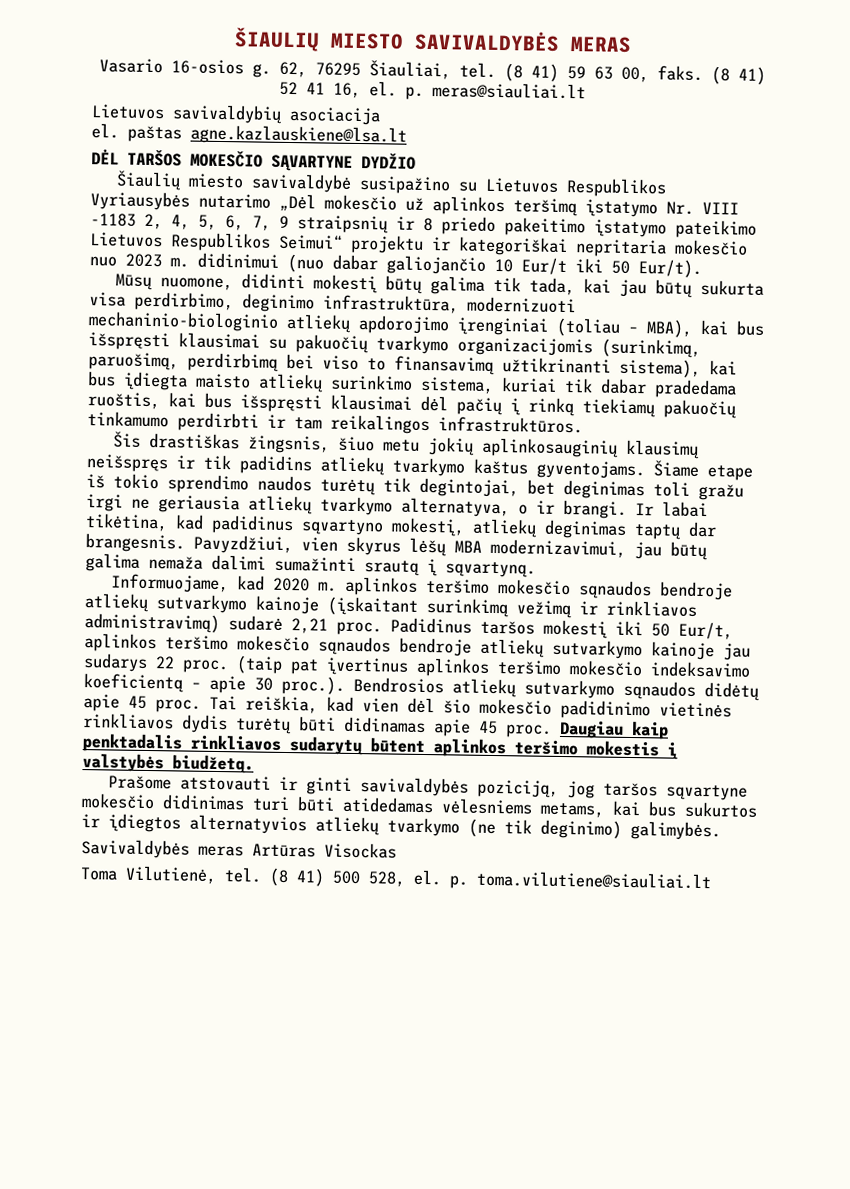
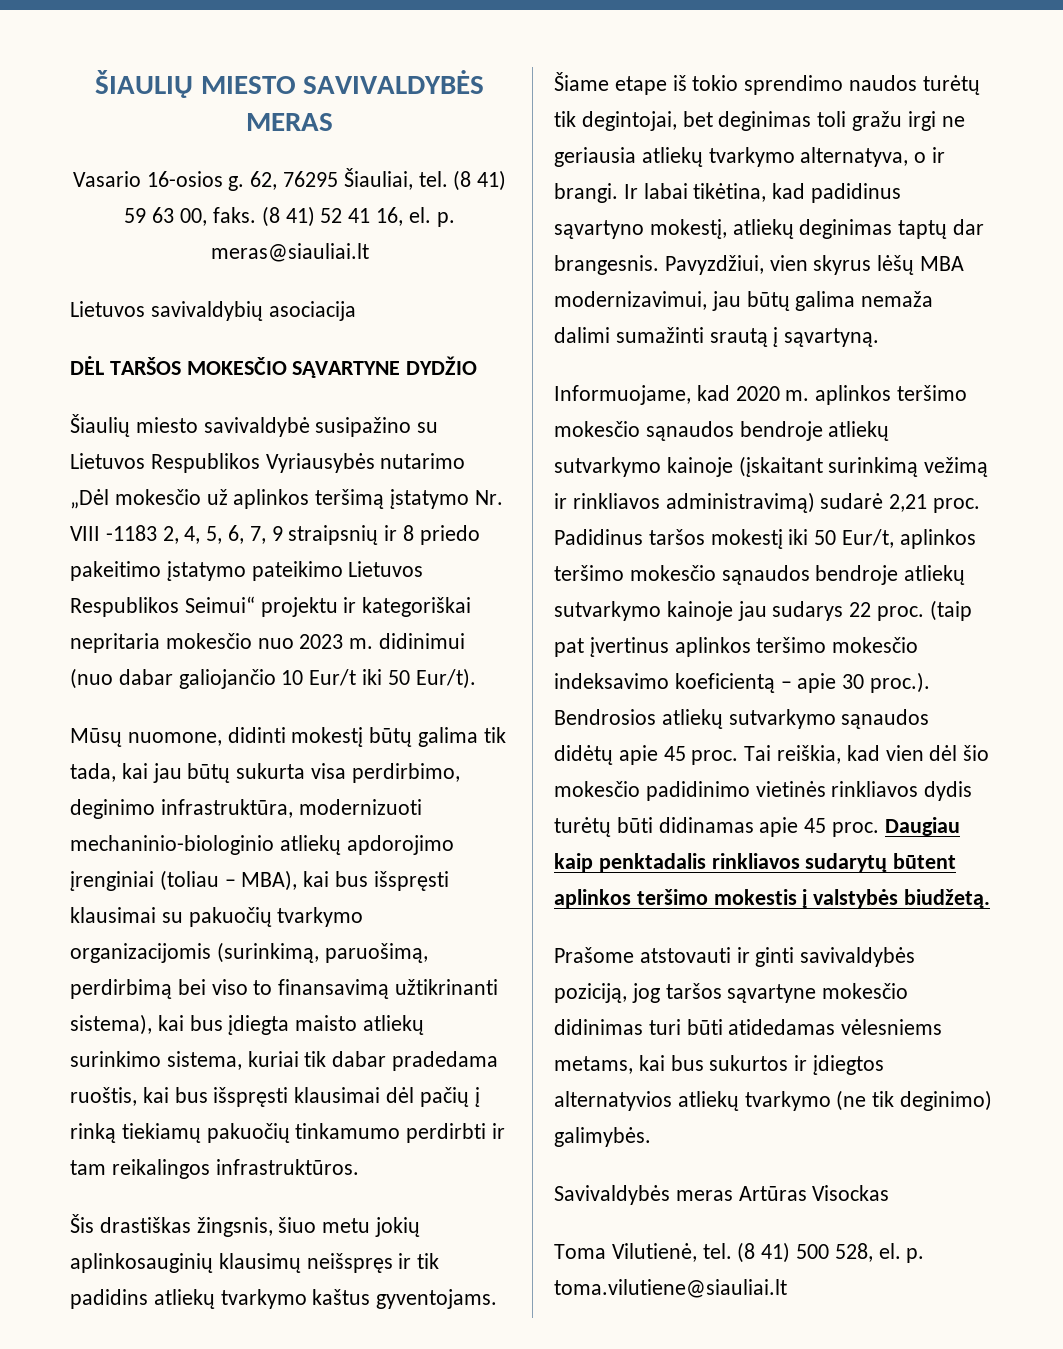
- el. paštas agne.kazlauskiene@lsa.lt

